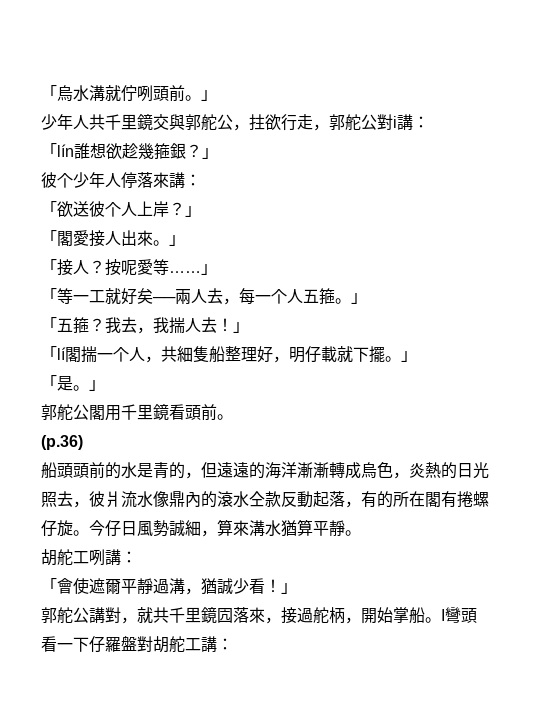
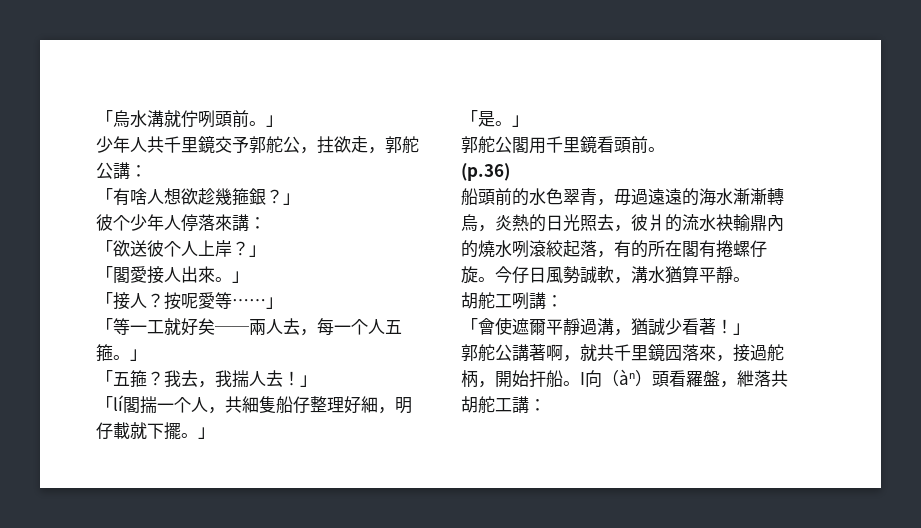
- 少年人共千里鏡交與郭舵公，拄欲行走，郭舵公對i講：
- 「lín誰想欲趁幾箍銀？」
+ 少年人共千里鏡交予郭舵公，拄欲走，郭舵公講：
+ 「有啥人想欲趁幾箍銀？」
- 「lí閣揣一个人，共細隻船整理好，明仔載就下擺。」
+ 「lí閣揣一个人，共細隻船仔整理好細，明仔載就下擺。」
- 船頭頭前的水是青的，但遠遠的海洋漸漸轉成烏色，炎熱的日光照去，彼爿流水像鼎內的滾水仝款反動起落，有的所在閣有捲螺仔旋。
+ 船頭前的水色翠青，毋過遠遠的海水漸漸轉烏，炎熱的日光照去，彼爿的流水袂輸鼎內的燒水咧滾絞起落，有的所在閣有捲螺仔旋。
- 今仔日風勢誠細，算來溝水猶算平靜。
+ 今仔日風勢誠軟，溝水猶算平靜。
- 「會使遮爾平靜過溝，猶誠少看！」
+ 「會使遮爾平靜過溝，猶誠少看著！」
- 郭舵公講對，就共千里鏡囥落來，接過舵柄，開始掌船。
+ 郭舵公講著啊，就共千里鏡囥落來，接過舵柄，開始扞船。
- I彎頭看一下仔羅盤對胡舵工講：
+ I向（àⁿ）頭看羅盤，紲落共胡舵工講：

